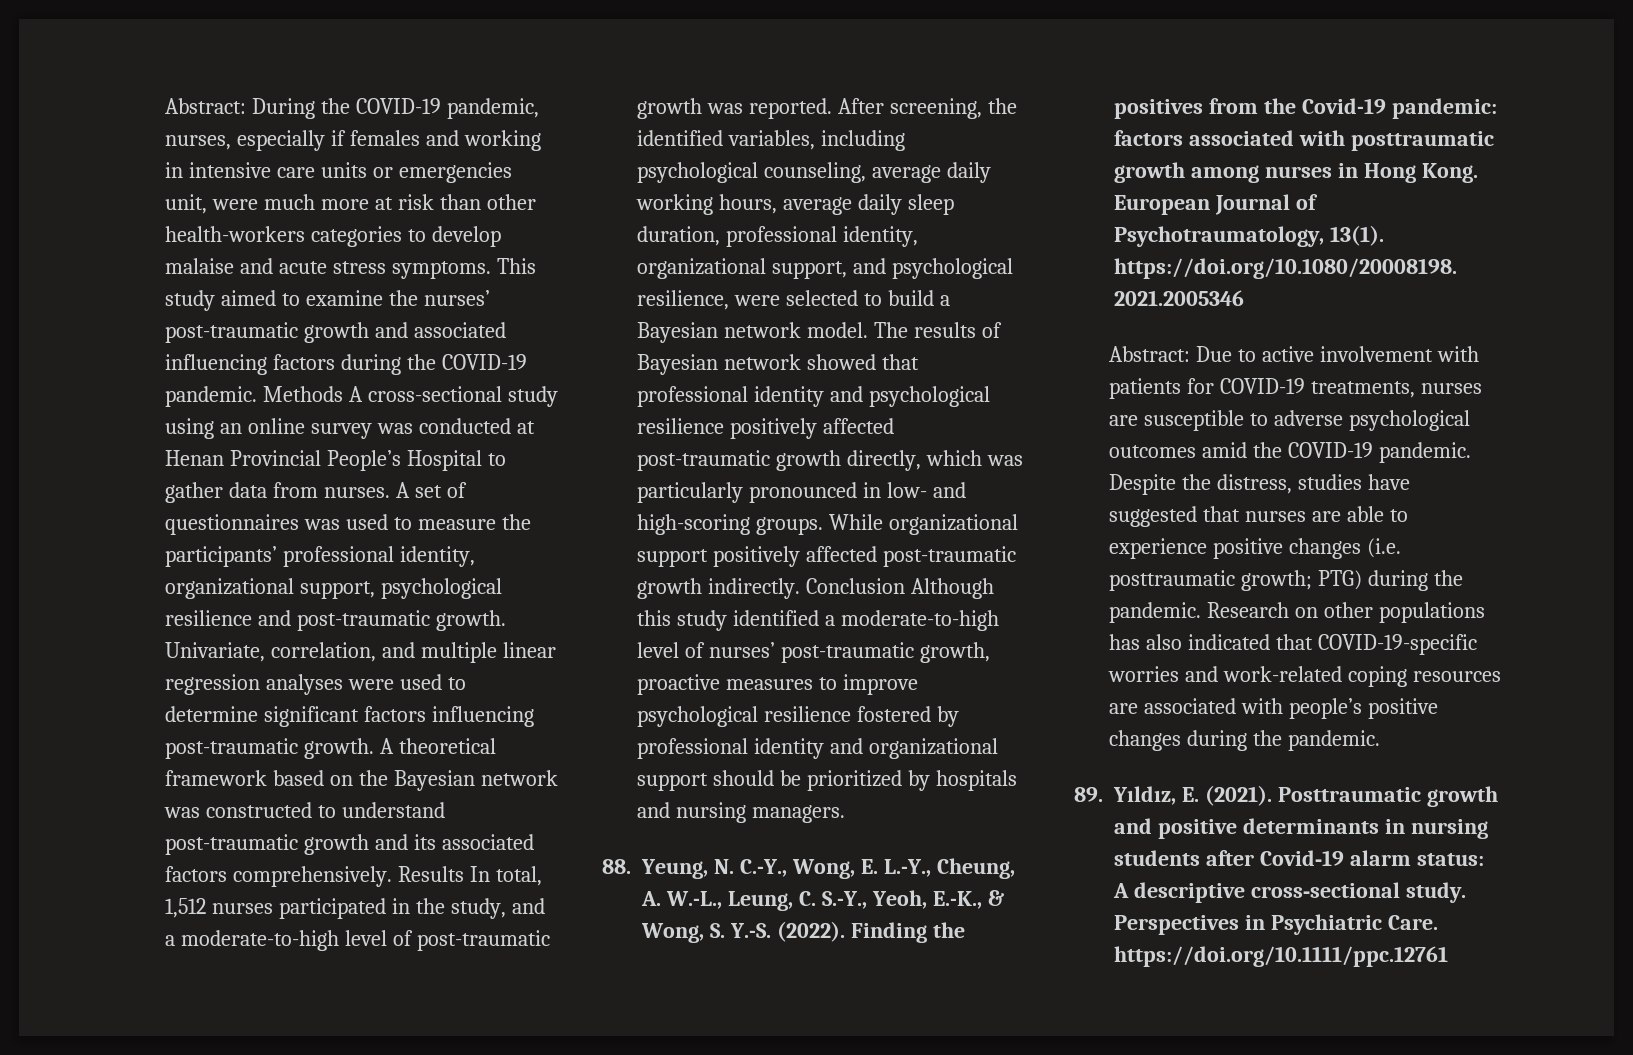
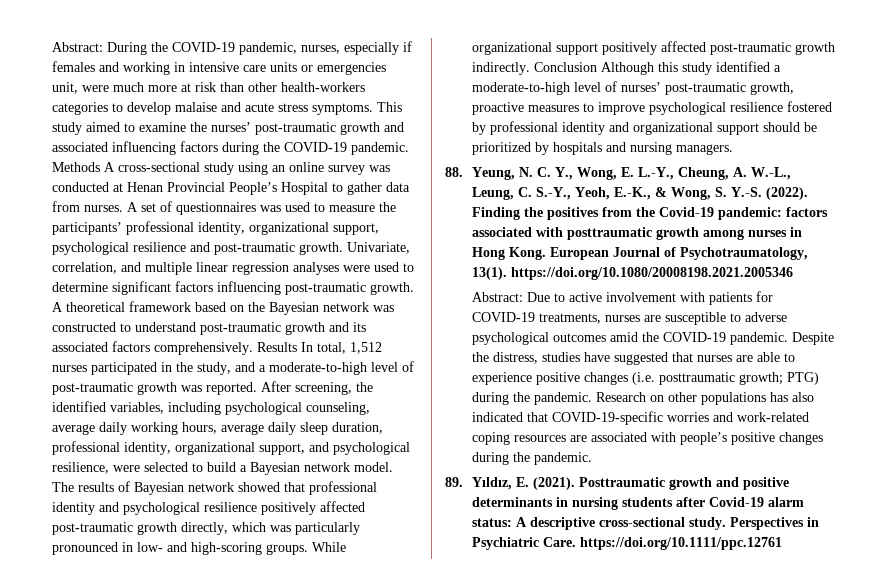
- 88. Yeung, N. C.-Y., Wong, E. L.-Y., Cheung, A. W.-L., Leung, C. S.-Y., Yeoh, E.-K., & Wong, S. Y.-S. (2022).
+ 88. Yeung, N. C. Y., Wong, E. L.-Y., Cheung, A. W.-L., Leung, C. S.-Y., Yeoh, E.-K., & Wong, S. Y.-S. (2022).

